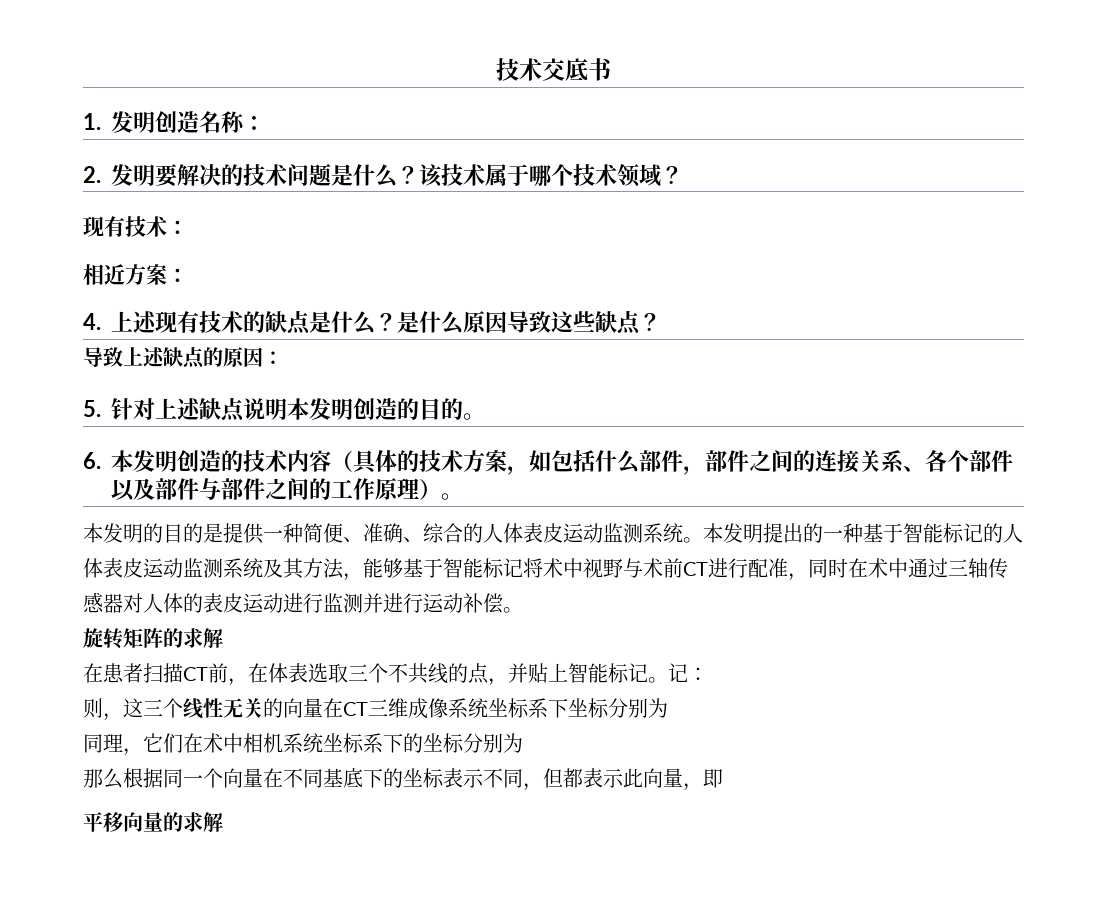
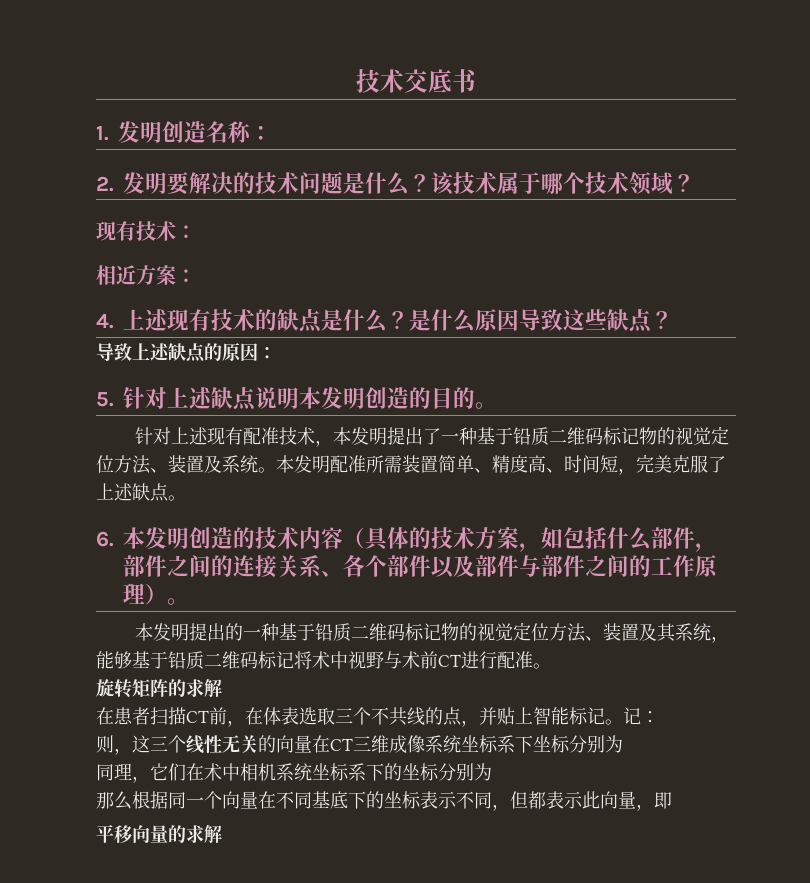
+ 针对上述现有配准技术，本发明提出了一种基于铅质二维码标记物的视觉定位方法、装置及系统。本发明配准所需装置简单、精度高、时间短，完美克服了上述缺点。
- 本发明的目的是提供一种简便、准确、综合的人体表皮运动监测系统。本发明提出的一种基于智能标记的人体表皮运动监测系统及其方法，能够基于智能标记将术中视野与术前CT进行配准，同时在术中通过三轴传感器对人体的表皮运动进行监测并进行运动补偿。
+ 本发明提出的一种基于铅质二维码标记物的视觉定位方法、装置及其系统，能够基于铅质二维码标记将术中视野与术前CT进行配准。

